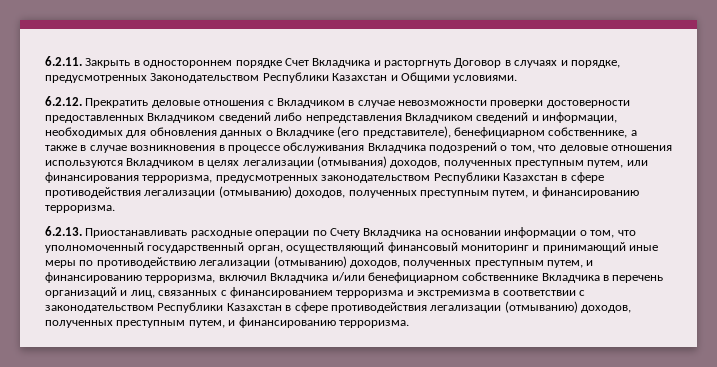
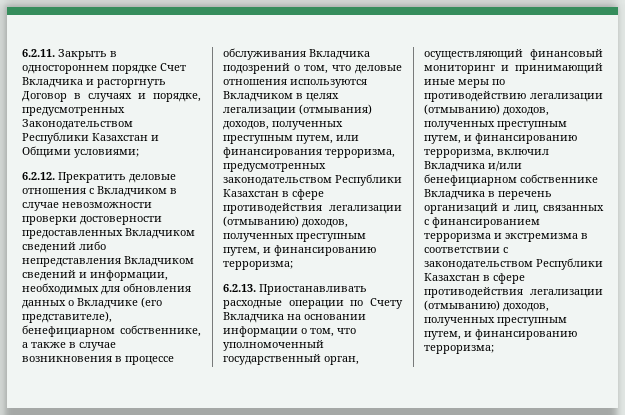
- 6.2.11. Закрыть в одностороннем порядке Счет Вкладчика и расторгнуть Договор в случаях и порядке, предусмотренных Законодательством Республики Казахстан и Общими условиями.
+ 6.2.11. Закрыть в одностороннем порядке Счет Вкладчика и расторгнуть Договор в случаях и порядке, предусмотренных Законодательством Республики Казахстан и Общими условиями;
- 6.2.12. Прекратить деловые отношения с Вкладчиком в случае невозможности проверки достоверности предоставленных Вкладчиком сведений либо непредставления Вкладчиком сведений и информации, необходимых для обновления данных о Вкладчике (его представителе), бенефициарном собственнике, а также в случае возникновения в процессе обслуживания Вкладчика подозрений о том, что деловые отношения используются Вкладчиком в целях легализации (отмывания) доходов, полученных преступным путем, или финансирования терроризма, предусмотренных законодательством Республики Казахстан в сфере противодействия легализации (отмыванию) доходов, полученных преступным путем, и финансированию терроризма.
+ 6.2.12. Прекратить деловые отношения с Вкладчиком в случае невозможности проверки достоверности предоставленных Вкладчиком сведений либо непредставления Вкладчиком сведений и информации, необходимых для обновления данных о Вкладчике (его представителе), бенефициарном собственнике, а также в случае возникновения в процессе обслуживания Вкладчика подозрений о том, что деловые отношения используются Вкладчиком в целях легализации (отмывания) доходов, полученных преступным путем, или финансирования терроризма, предусмотренных законодательством Республики Казахстан в сфере противодействия легализации (отмыванию) доходов, полученных преступным путем, и финансированию терроризма;
- 6.2.13. Приостанавливать расходные операции по Счету Вкладчика на основании информации о том, что уполномоченный государственный орган, осуществляющий финансовый мониторинг и принимающий иные меры по противодействию легализации (отмыванию) доходов, полученных преступным путем, и финансированию терроризма, включил Вкладчика и/или бенефициарном собственнике Вкладчика в перечень организаций и лиц, связанных с финансированием терроризма и экстремизма в соответствии с законодательством Республики Казахстан в сфере противодействия легализации (отмыванию) доходов, полученных преступным путем, и финансированию терроризма.
+ 6.2.13. Приостанавливать расходные операции по Счету Вкладчика на основании информации о том, что уполномоченный государственный орган, осуществляющий финансовый мониторинг и принимающий иные меры по противодействию легализации (отмыванию) доходов, полученных преступным путем, и финансированию терроризма, включил Вкладчика и/или бенефициарном собственнике Вкладчика в перечень организаций и лиц, связанных с финансированием терроризма и экстремизма в соответствии с законодательством Республики Казахстан в сфере противодействия легализации (отмыванию) доходов, полученных преступным путем, и финансированию терроризма;

